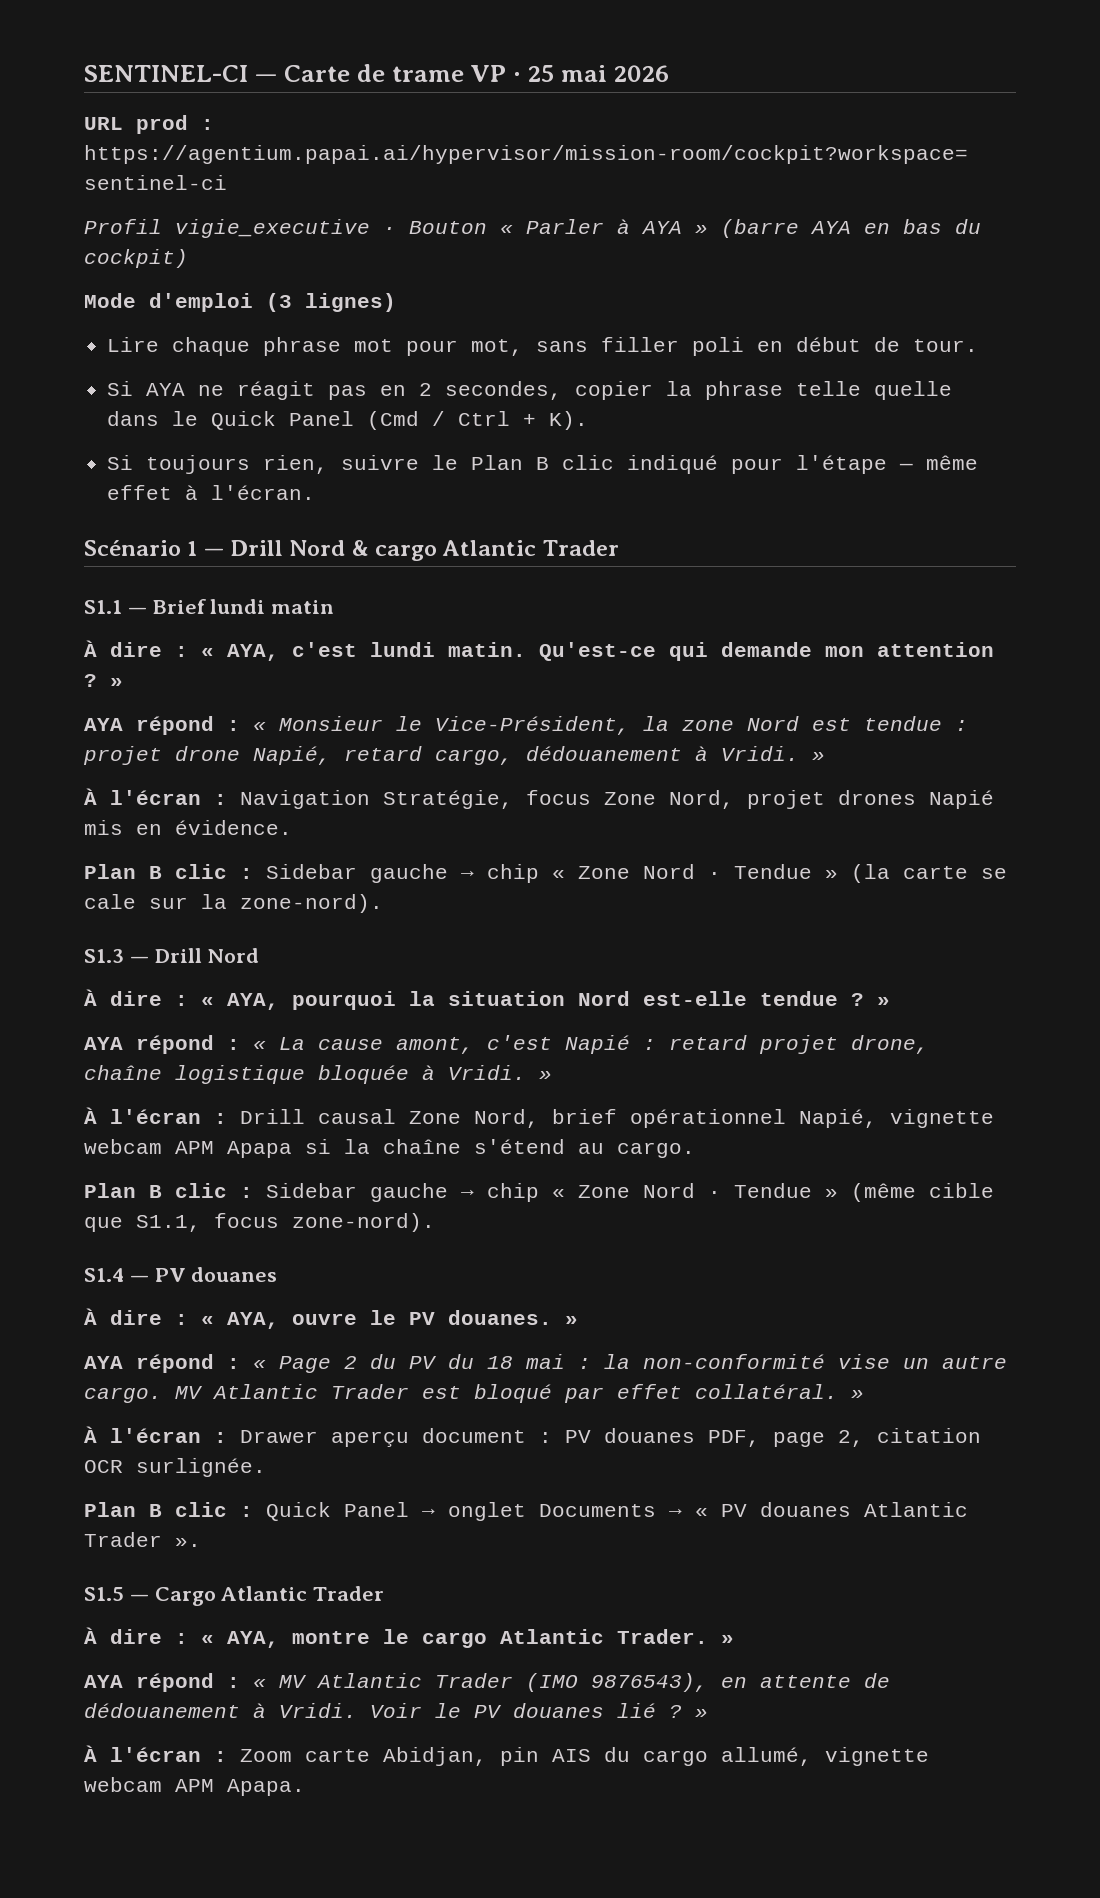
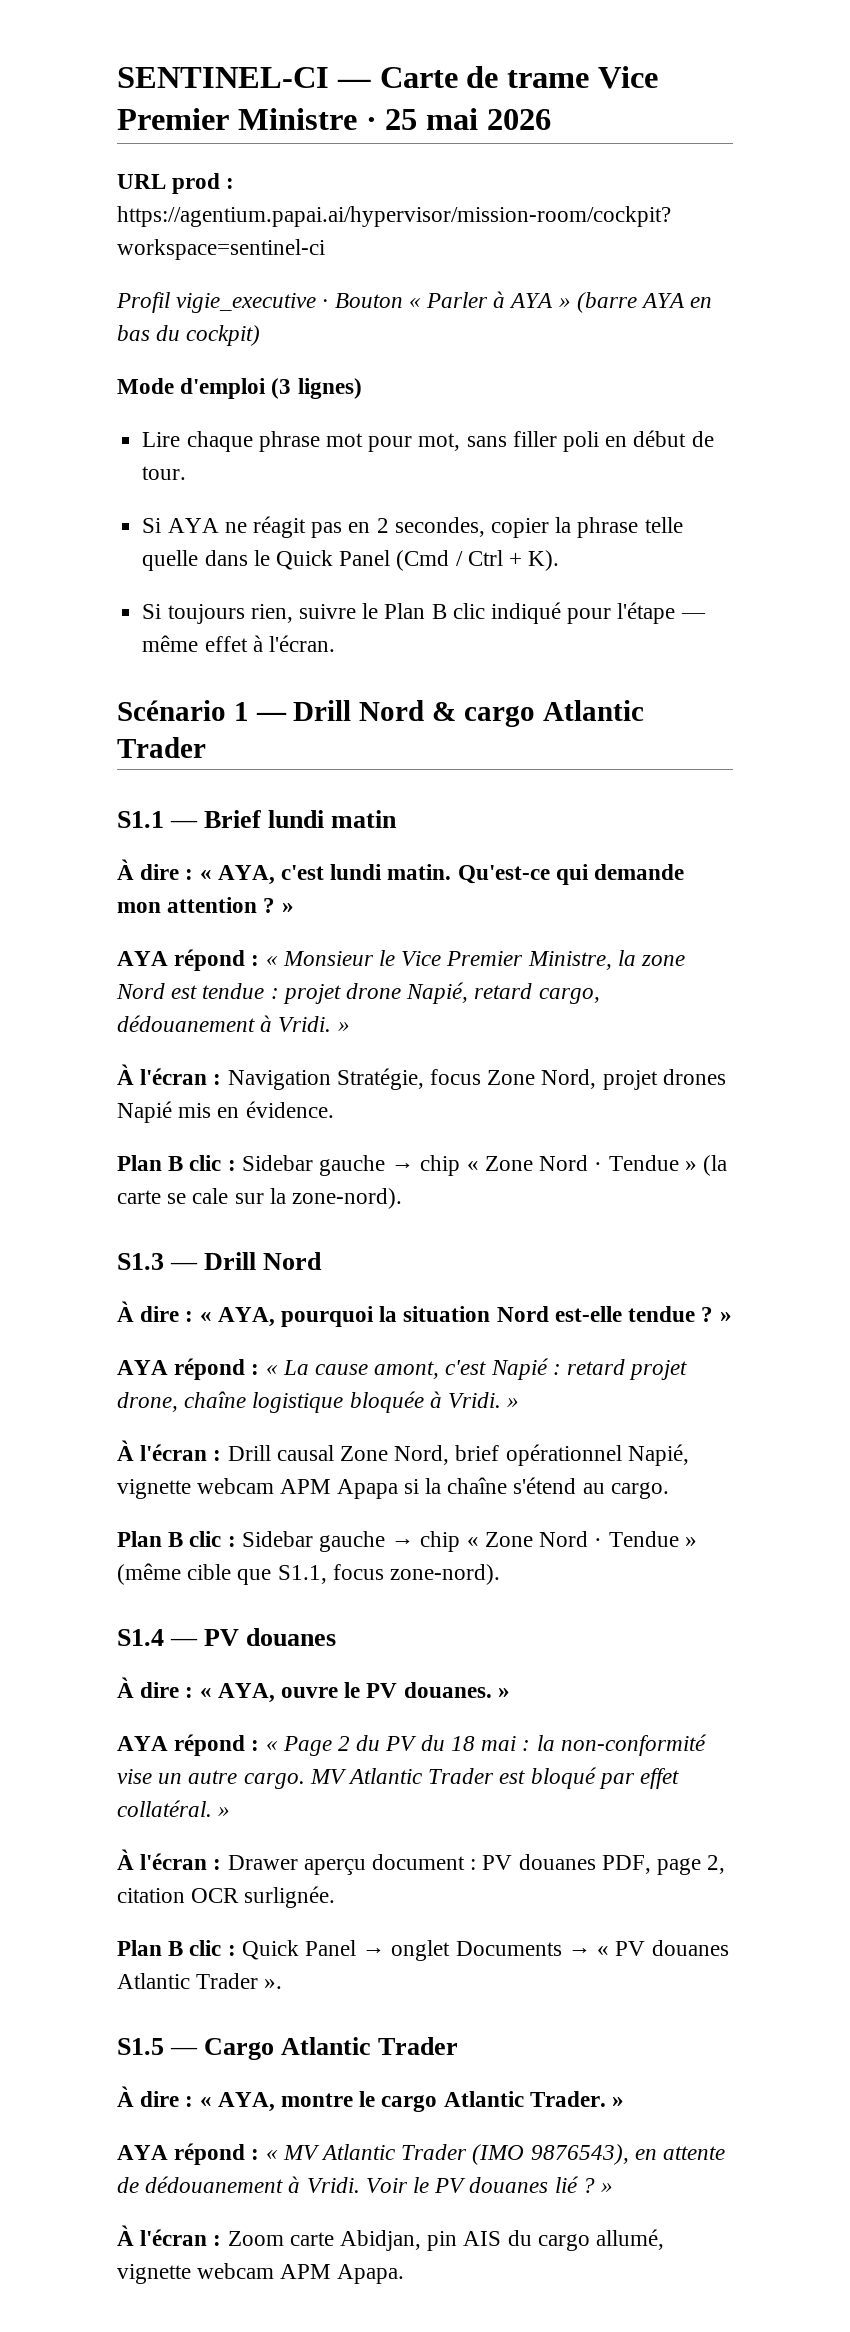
- SENTINEL-CI — Carte de trame VP · 25 mai 2026
+ SENTINEL-CI — Carte de trame Vice Premier Ministre · 25 mai 2026
- AYA répond : « Monsieur le Vice-Président, la zone Nord est tendue : projet drone Napié, retard cargo, dédouanement à Vridi. »
+ AYA répond : « Monsieur le Vice Premier Ministre, la zone Nord est tendue : projet drone Napié, retard cargo, dédouanement à Vridi. »

